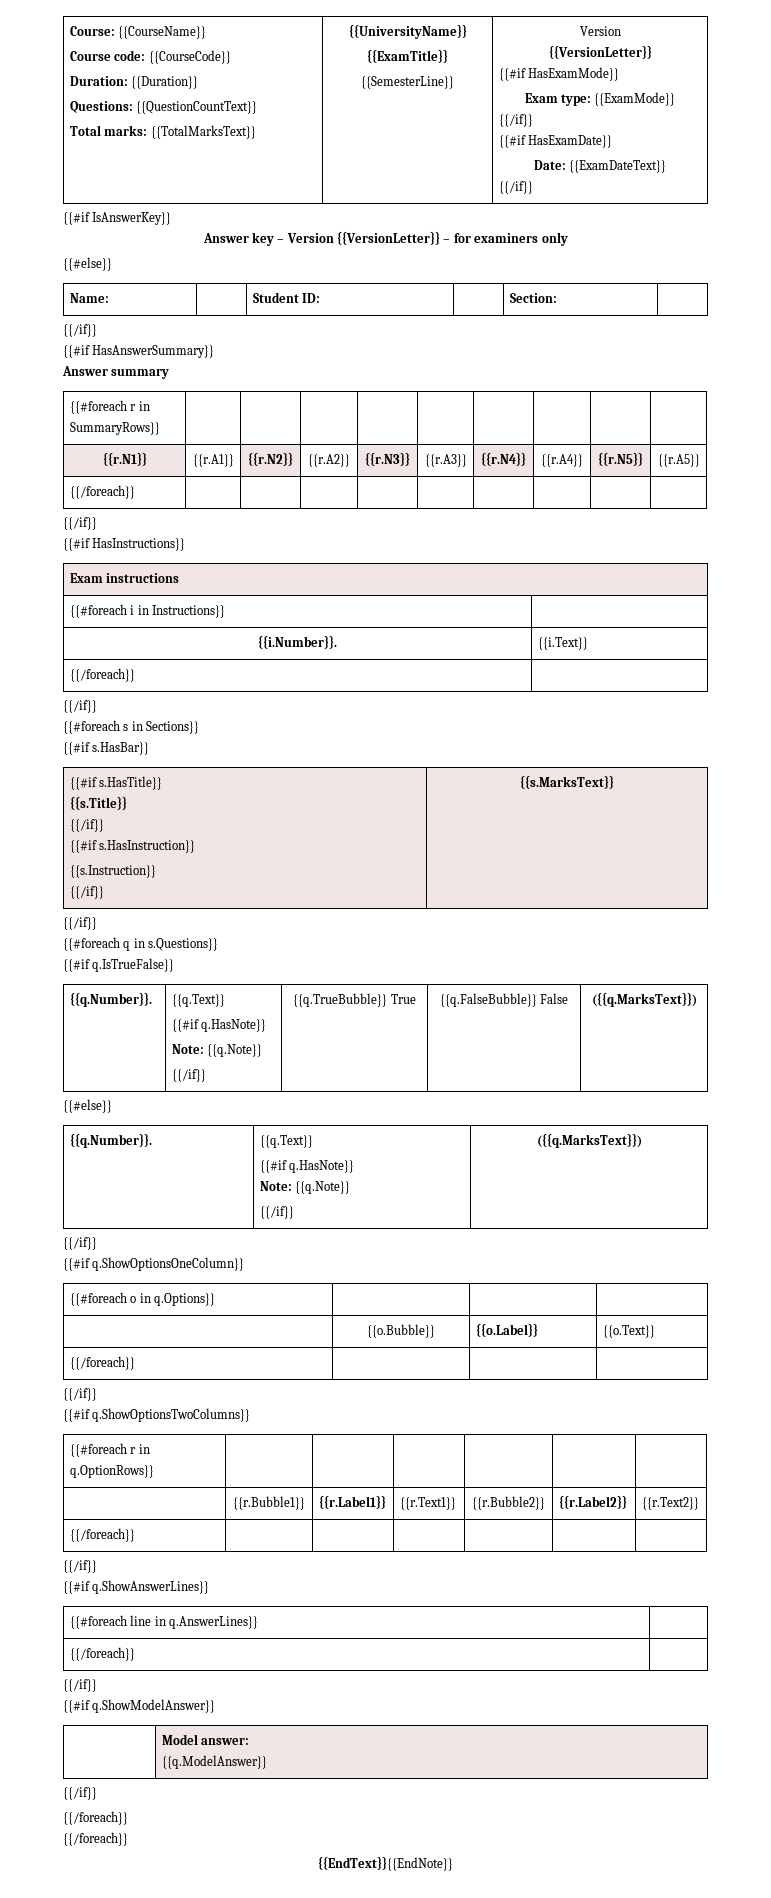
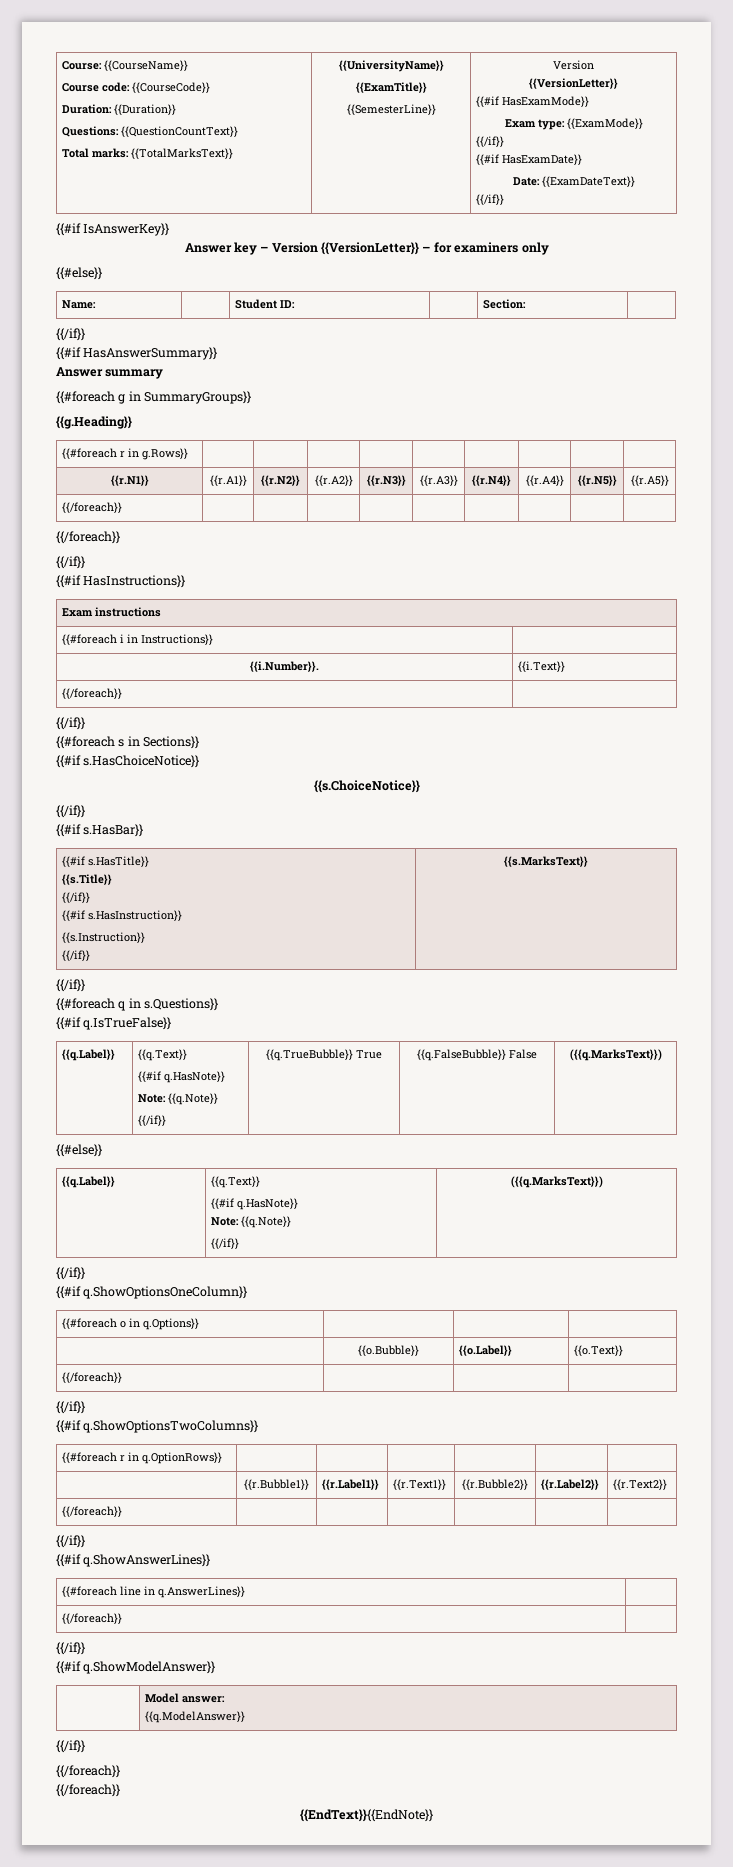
- {{#foreach r in SummaryRows}} | | | | | | | | |
+ {{#foreach g in SummaryGroups}}
+ {{g.Heading}}
+ {{#foreach r in g.Rows}} | | | | | | | | |
  {{/foreach}} | | | | | | | | |
+ {{/foreach}}
+ {{#if s.HasChoiceNotice}}
+ {{s.ChoiceNotice}}
+ {{/if}}
  {{#if q.IsTrueFalse}}
- {{q.Number}}. | {{q.Text}}
+ {{q.Label}} | {{q.Text}}
  {{#if q.HasNote}}
  Note: {{q.Note}}
  {{/if}} | {{q.TrueBubble}} True | {{q.FalseBubble}} False | ({{q.MarksText}})
  {{#else}}
- {{q.Number}}. | {{q.Text}}
+ {{q.Label}} | {{q.Text}}

